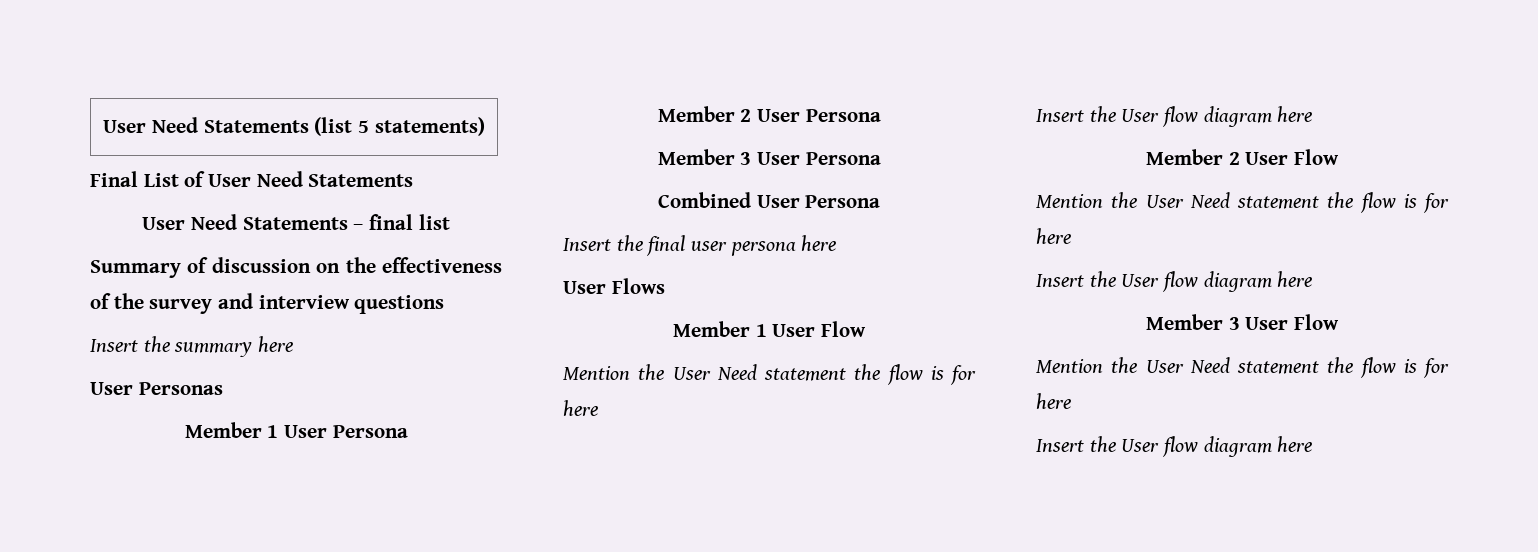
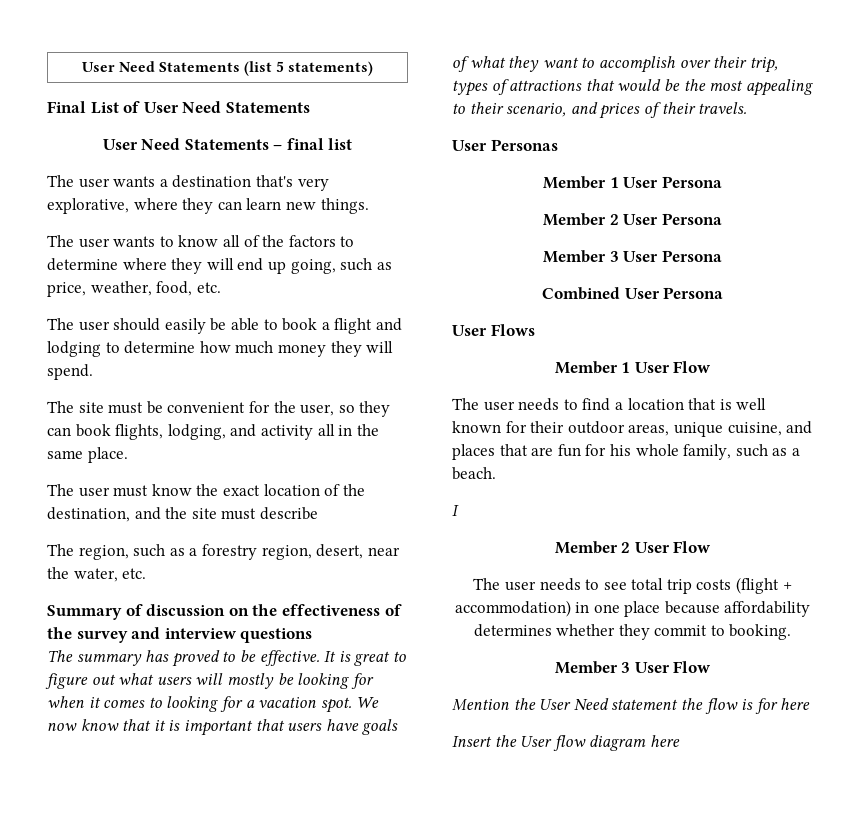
+ The user wants a destination that's very explorative, where they can learn new things.
+ The user wants to know all of the factors to determine where they will end up going, such as price, weather, food, etc.
+ The user should easily be able to book a flight and lodging to determine how much money they will spend.
+ The site must be convenient for the user, so they can book flights, lodging, and activity all in the same place.
+ The user must know the exact location of the destination, and the site must describe
+ The region, such as a forestry region, desert, near the water, etc.
- Insert the summary here
+ The summary has proved to be effective. It is great to figure out what users will mostly be looking for when it comes to looking for a vacation spot. We now know that it is important that users have goals of what they want to accomplish over their trip, types of attractions that would be the most appealing to their scenario, and prices of their travels.
- Insert the final user persona here
  Member 1 User Flow
- Mention the User Need statement the flow is for here
- Insert the User flow diagram here
+ The user needs to find a location that is well known for their outdoor areas, unique cuisine, and places that are fun for his whole family, such as a beach.
+ I
  Member 2 User Flow
- Mention the User Need statement the flow is for here
- Insert the User flow diagram here
+ The user needs to see total trip costs (flight + accommodation) in one place because affordability determines whether they commit to booking.

